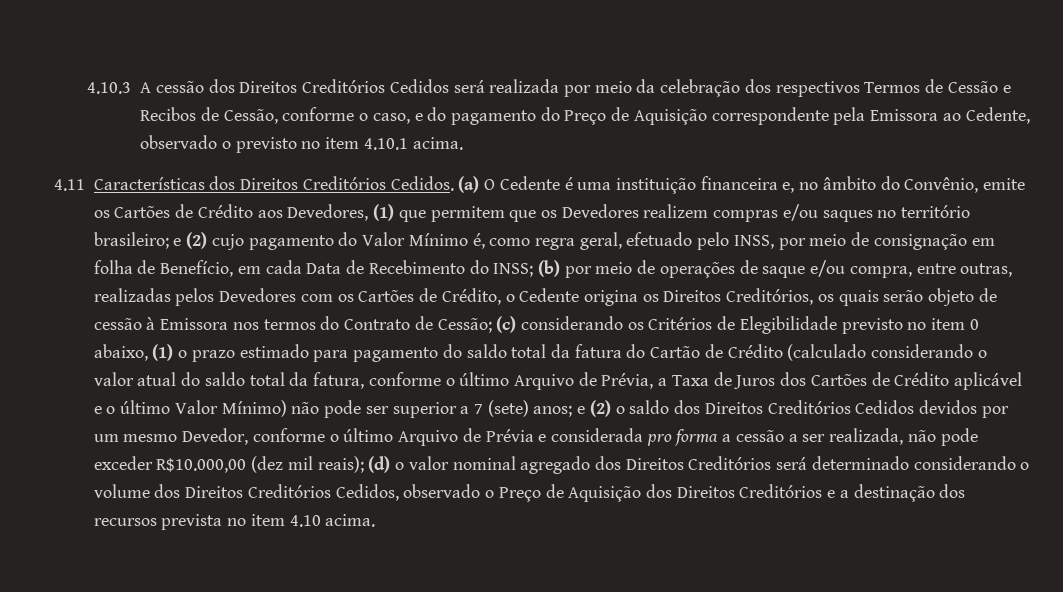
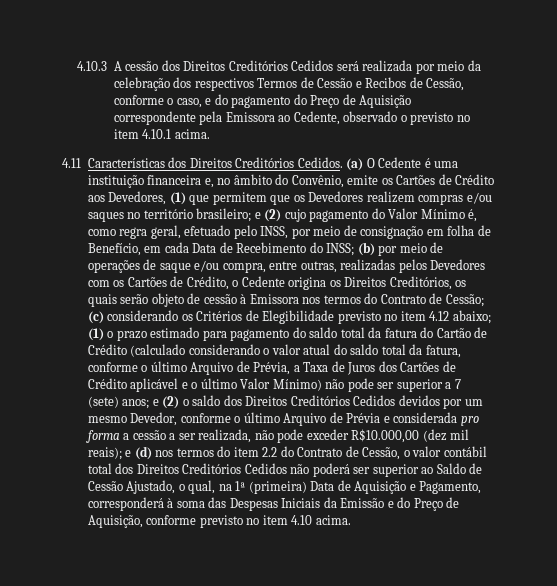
- (c) considerando os Critérios de Elegibilidade previsto no item 0 abaixo, (1) o prazo estimado para pagamento do saldo total da fatura do Cartão de Crédito (calculado considerando o valor atual do saldo total da fatura, conforme o último Arquivo de Prévia, a Taxa de Juros dos Cartões de Crédito aplicável e o último Valor Mínimo) não pode ser superior a 7 (sete) anos;
+ (c) considerando os Critérios de Elegibilidade previsto no item 4.12 abaixo; (1) o prazo estimado para pagamento do saldo total da fatura do Cartão de Crédito (calculado considerando o valor atual do saldo total da fatura, conforme o último Arquivo de Prévia, a Taxa de Juros dos Cartões de Crédito aplicável e o último Valor Mínimo) não pode ser superior a 7 (sete) anos;
- (d) o valor nominal agregado dos Direitos Creditórios será determinado considerando o volume dos Direitos Creditórios Cedidos, observado o Preço de Aquisição dos Direitos Creditórios e a destinação dos recursos prevista no item 4.10 acima.
+ e (d) nos termos do item 2.2 do Contrato de Cessão, o valor contábil total dos Direitos Creditórios Cedidos não poderá ser superior ao Saldo de Cessão Ajustado, o qual, na 1ª (primeira) Data de Aquisição e Pagamento, corresponderá à soma das Despesas Iniciais da Emissão e do Preço de Aquisição, conforme previsto no item 4.10 acima.

